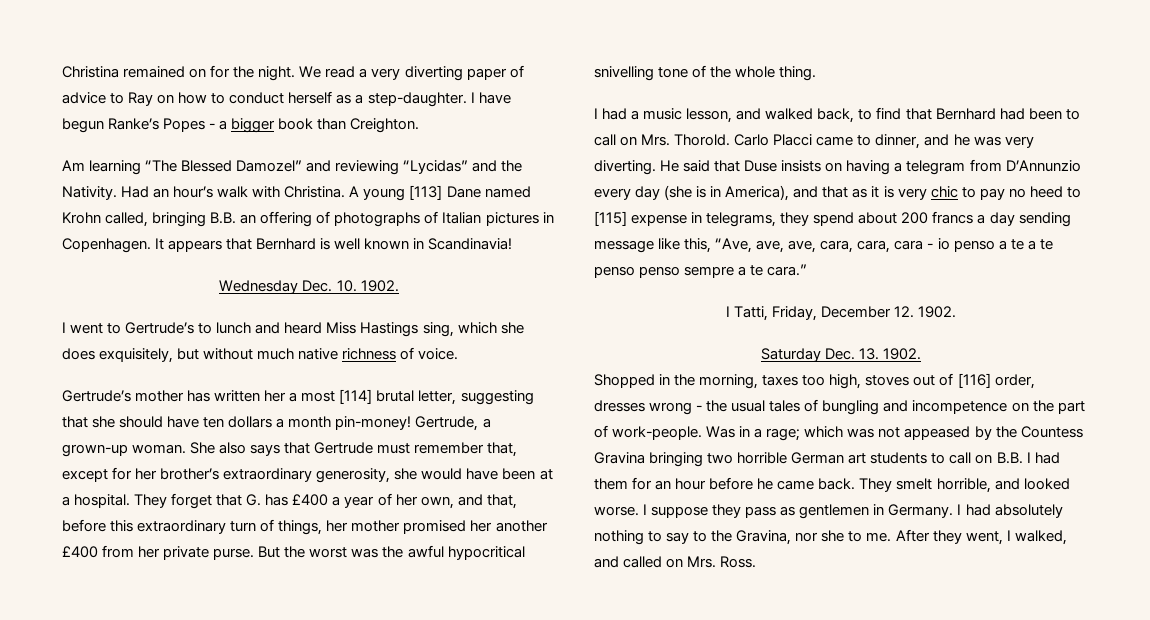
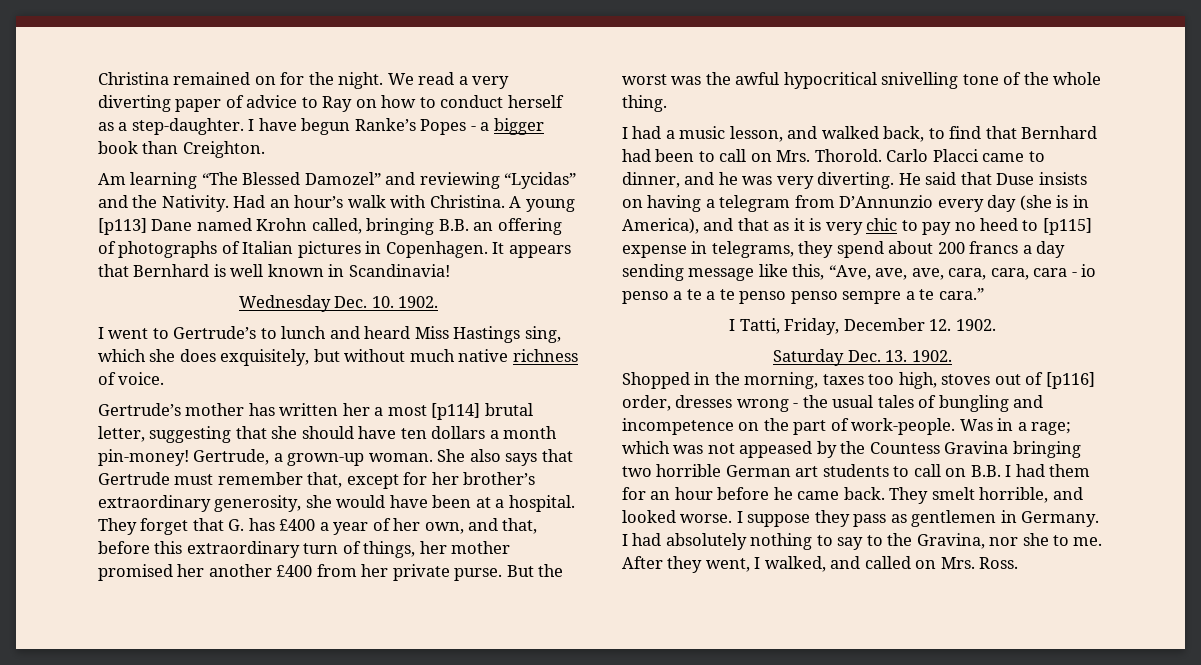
- A young [113] Dane named Krohn called, bringing B.B. an offering of photographs of Italian pictures in Copenhagen.
+ A young [p113] Dane named Krohn called, bringing B.B. an offering of photographs of Italian pictures in Copenhagen.
- Gertrude’s mother has written her a most [114] brutal letter, suggesting that she should have ten dollars a month pin-money!
+ Gertrude’s mother has written her a most [p114] brutal letter, suggesting that she should have ten dollars a month pin-money!
- He said that Duse insists on having a telegram from D’Annunzio every day (she is in America), and that as it is very chic to pay no heed to [115] expense in telegrams, they spend about 200 francs a day sending message like this, “Ave, ave, ave, cara, cara, cara - io penso a te a te penso penso sempre a te cara.”
+ He said that Duse insists on having a telegram from D’Annunzio every day (she is in America), and that as it is very chic to pay no heed to [p115] expense in telegrams, they spend about 200 francs a day sending message like this, “Ave, ave, ave, cara, cara, cara - io penso a te a te penso penso sempre a te cara.”
- Shopped in the morning, taxes too high, stoves out of [116] order, dresses wrong - the usual tales of bungling and incompetence on the part of work-people.
+ Shopped in the morning, taxes too high, stoves out of [p116] order, dresses wrong - the usual tales of bungling and incompetence on the part of work-people.

